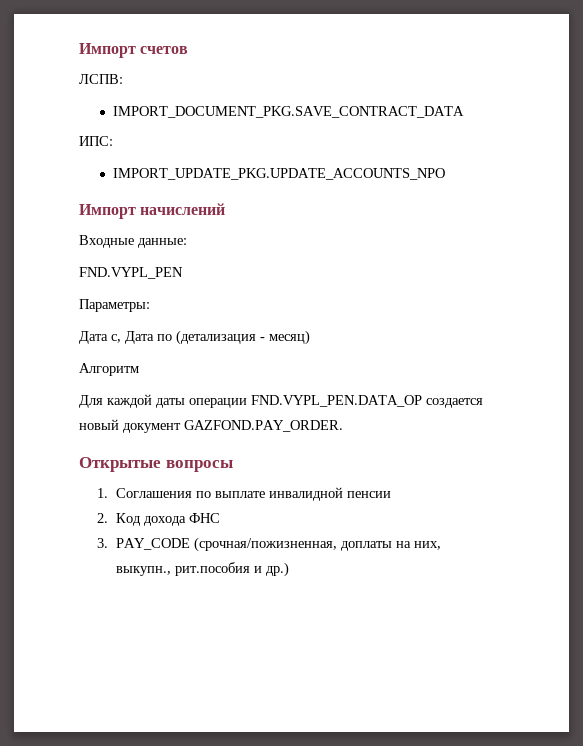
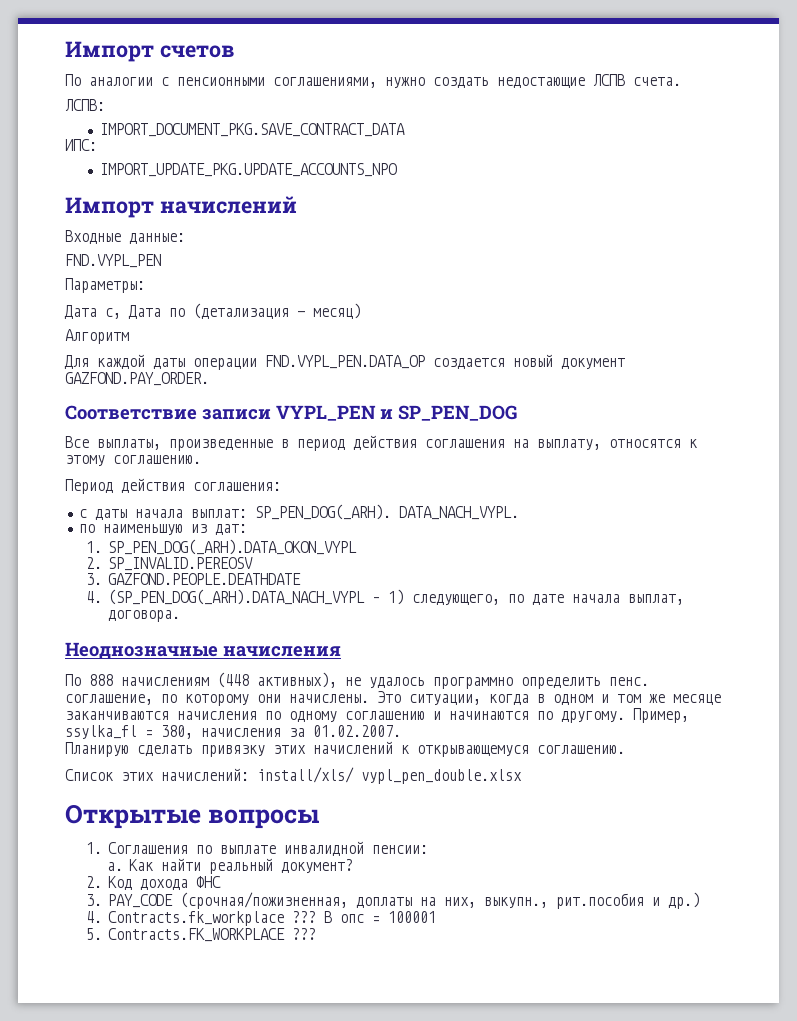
+ По аналогии с пенсионными соглашениями, нужно создать недостающие ЛСПВ счета.
+ Соответствие записи VYPL_PEN и SP_PEN_DOG
+ Все выплаты, произведенные в период действия соглашения на выплату, относятся к этому соглашению.
+ Период действия соглашения:
+ с даты начала выплат: SP_PEN_DOG(_ARH). DATA_NACH_VYPL.
+ по наименьшую из дат:
+ 1. SP_PEN_DOG(_ARH).DATA_OKON_VYPL
+ 2. SP_INVALID.PEREOSV
+ 3. GAZFOND.PEOPLE.DEATHDATE
+ 4. (SP_PEN_DOG(_ARH).DATA_NACH_VYPL – 1) следующего, по дате начала выплат, договора.
+ Неоднозначные начисления
+ По 888 начислениям (448 активных), не удалось программно определить пенс. соглашение, по которому они начислены. Это ситуации, когда в одном и том же месяце заканчиваются начисления по одному соглашению и начинаются по другому. Пример, ssylka_fl = 380, начисления за 01.02.2007.
+ Планирую сделать привязку этих начислений к открывающемуся соглашению.
+ Список этих начислений: install/xls/ vypl_pen_double.xlsx
- 1. Соглашения по выплате инвалидной пенсии
+ 1. Соглашения по выплате инвалидной пенсии:
+ a. Как найти реальный документ?
+ 4. Contracts.fk_workplace ??? В опс = 100001
+ 5. Contracts.FK_WORKPLACE ???

